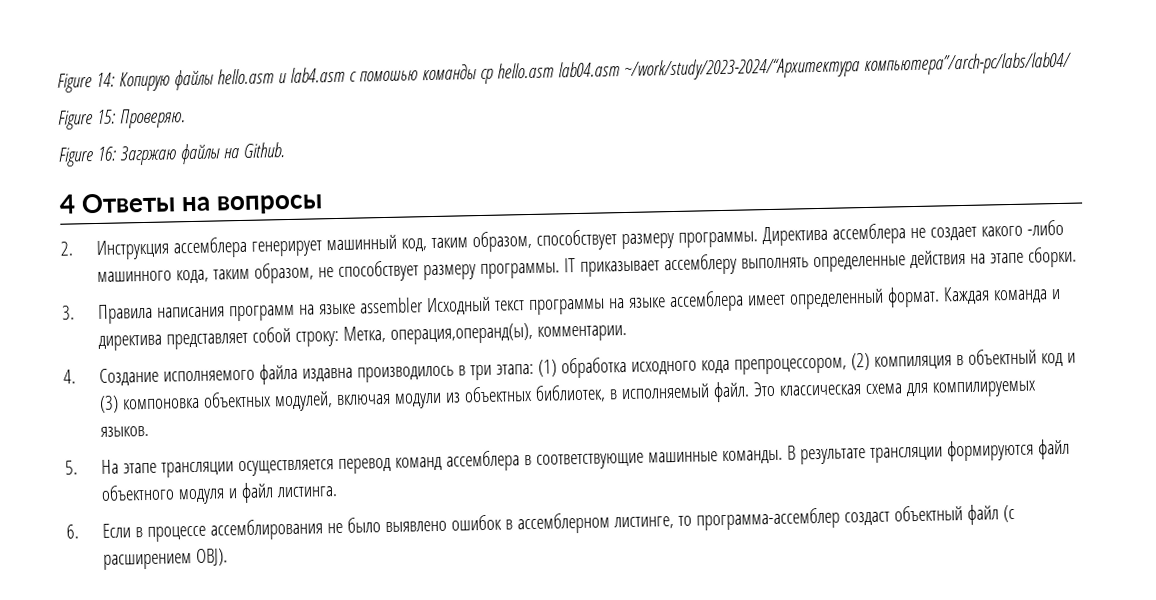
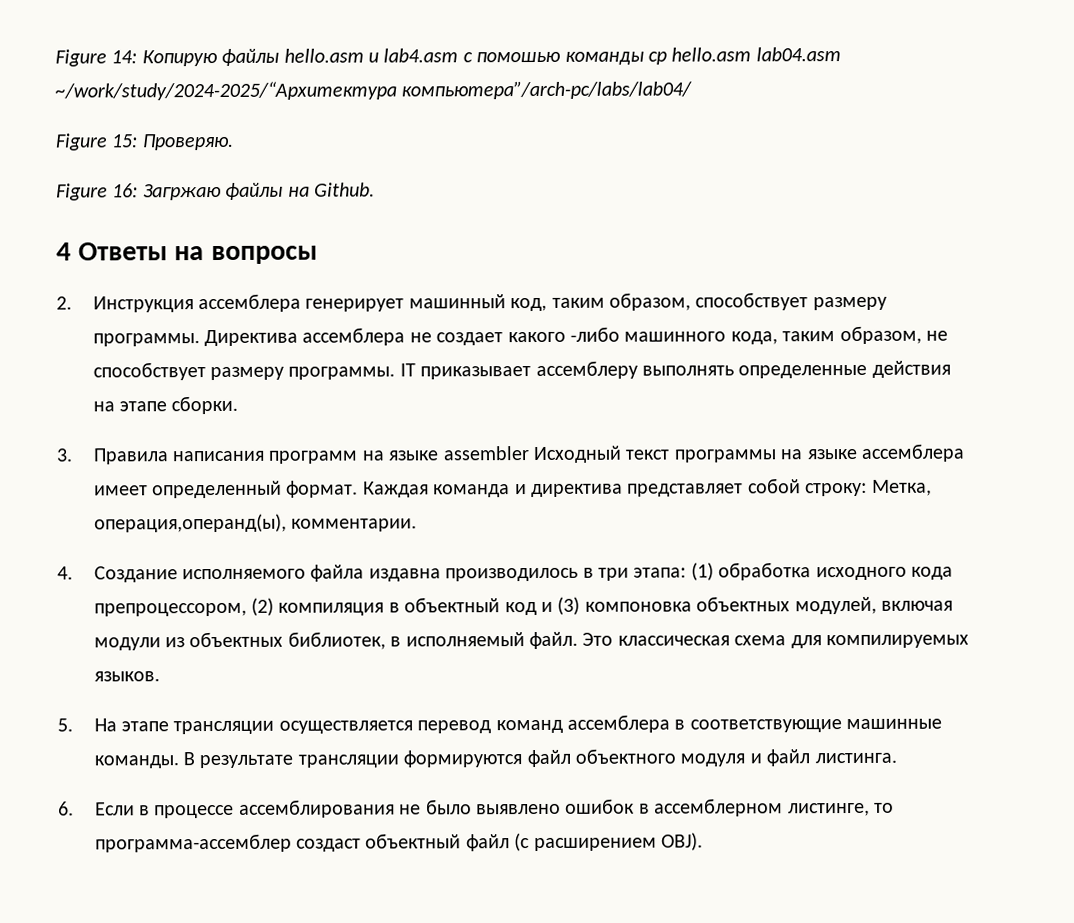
- Figure 14: Копирую файлы hello.asm и lab4.asm с помошью команды cp hello.asm lab04.asm ~/work/study/2023-2024/“Архитектура компьютера”/arch-pc/labs/lab04/
+ Figure 14: Копирую файлы hello.asm и lab4.asm с помошью команды cp hello.asm lab04.asm ~/work/study/2024-2025/“Архитектура компьютера”/arch-pc/labs/lab04/

